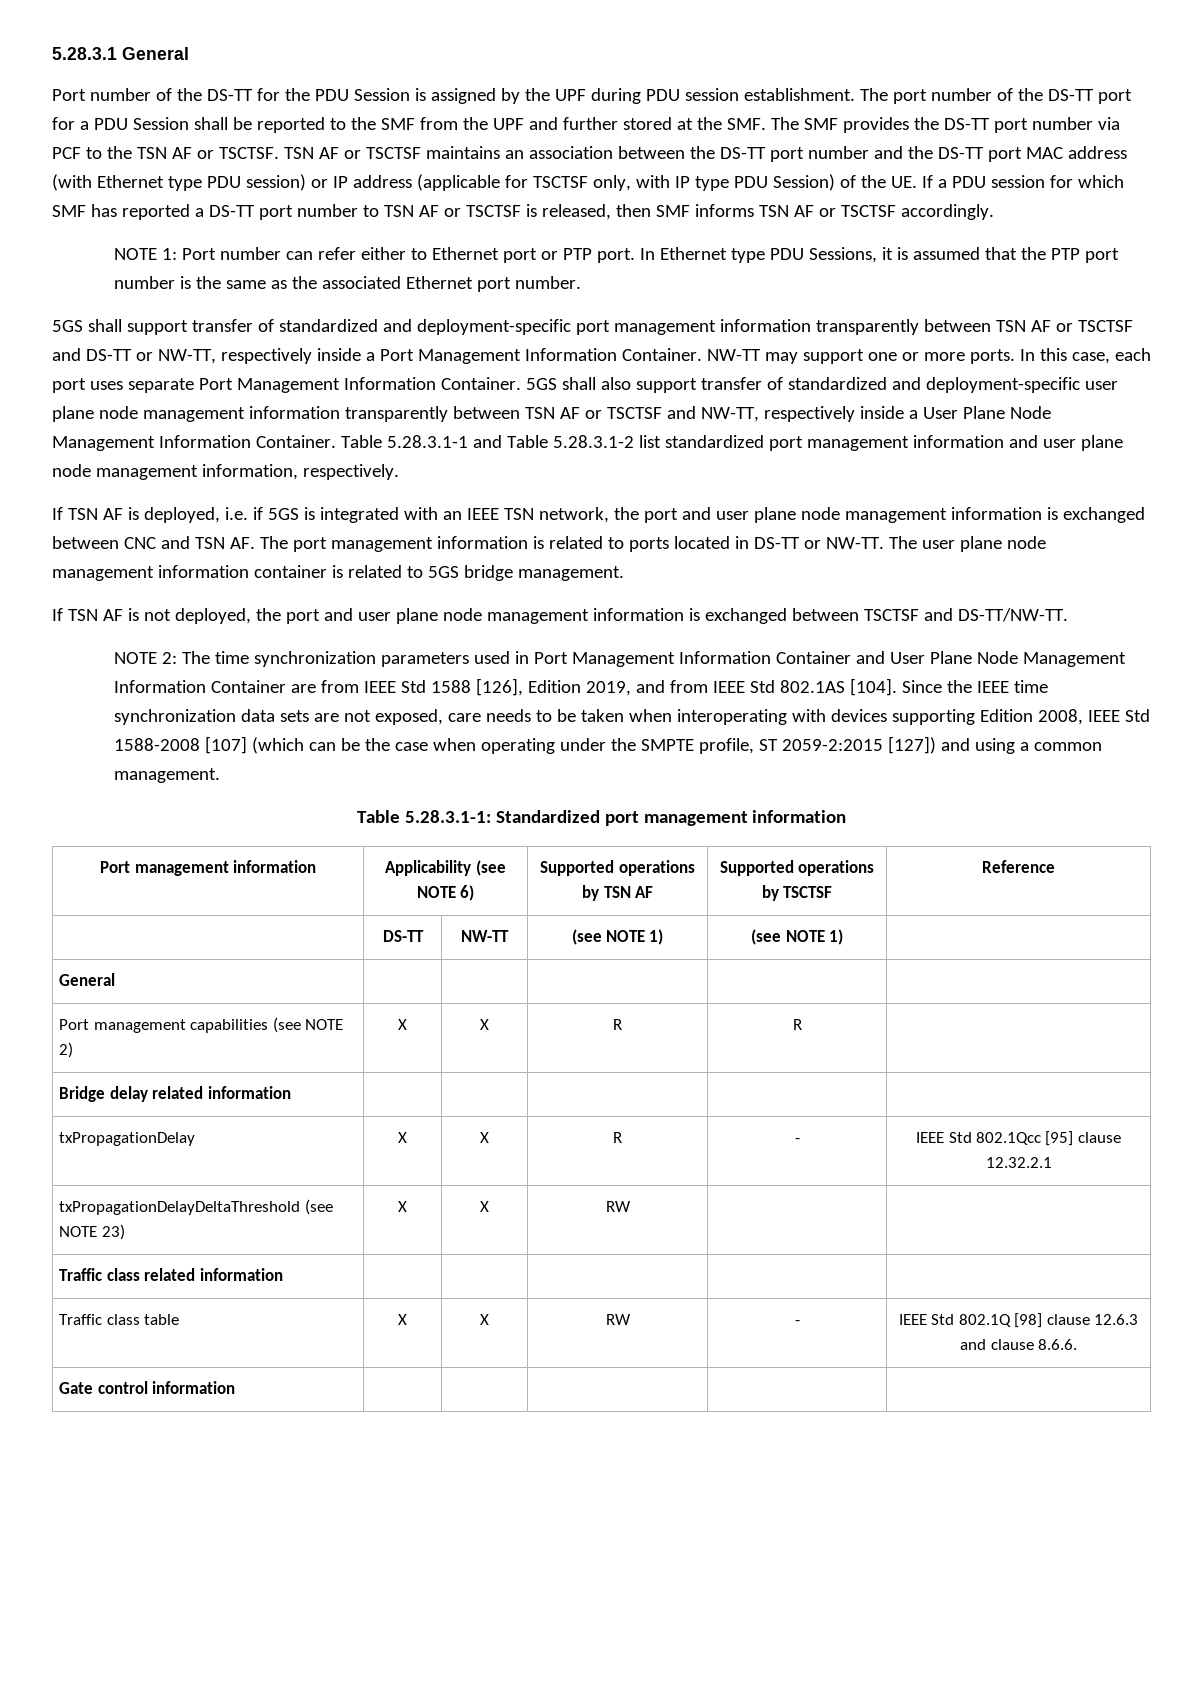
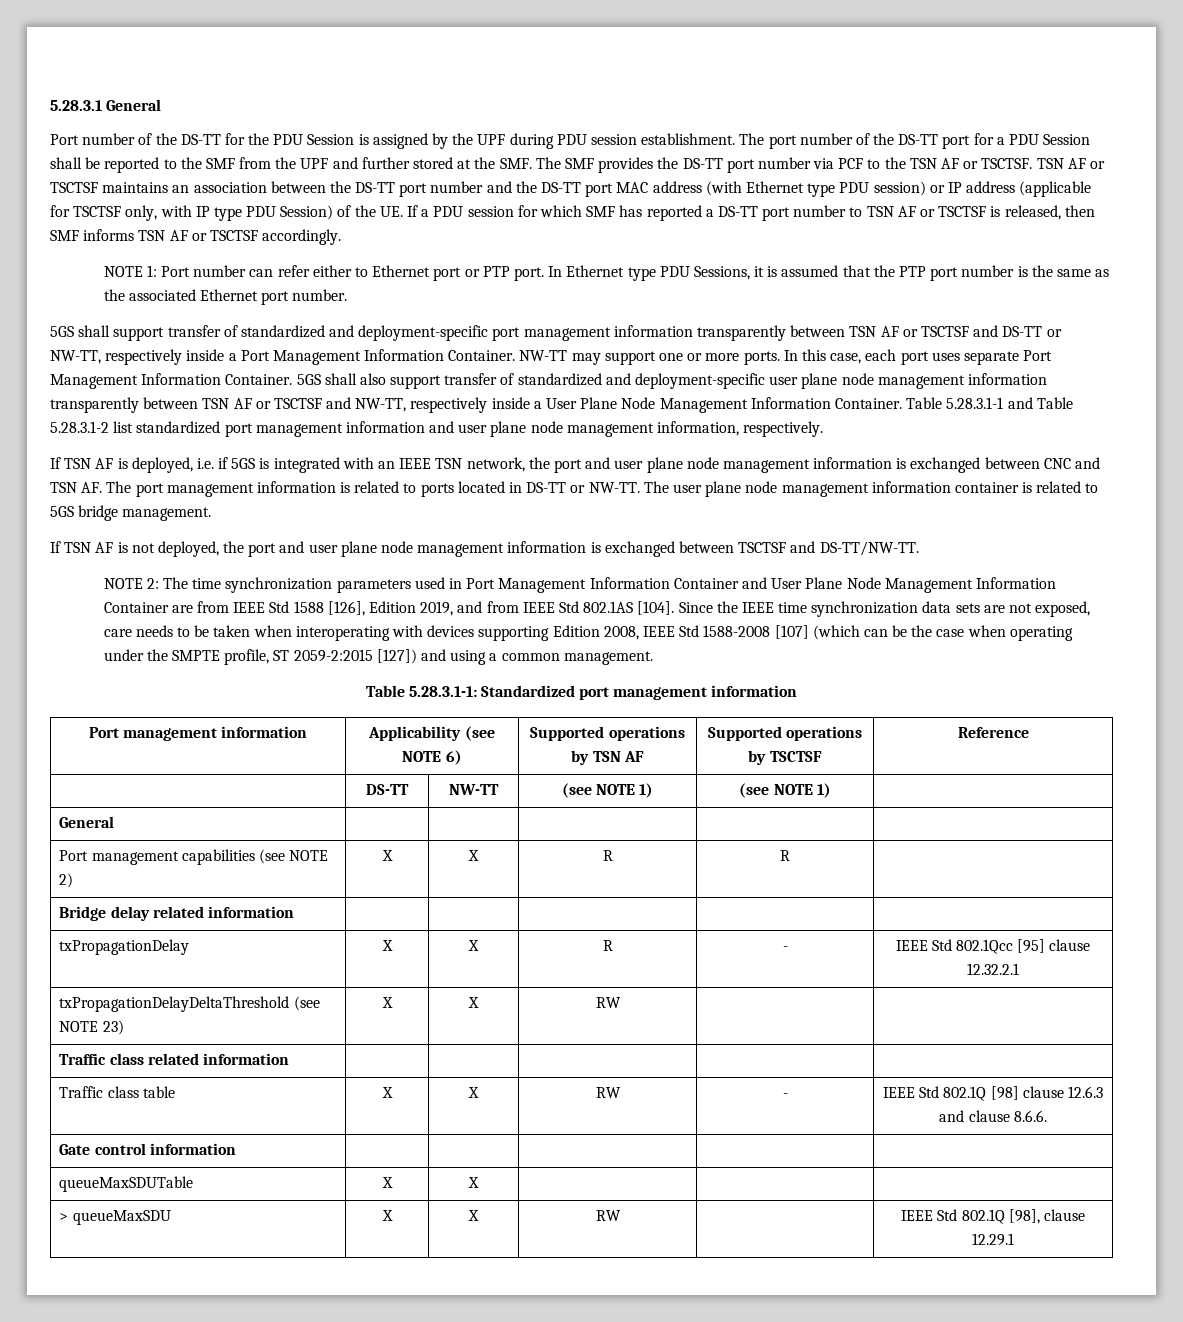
+ queueMaxSDUTable | X | X | | |
+ > queueMaxSDU | X | X | RW | | IEEE Std 802.1Q [98], clause 12.29.1

